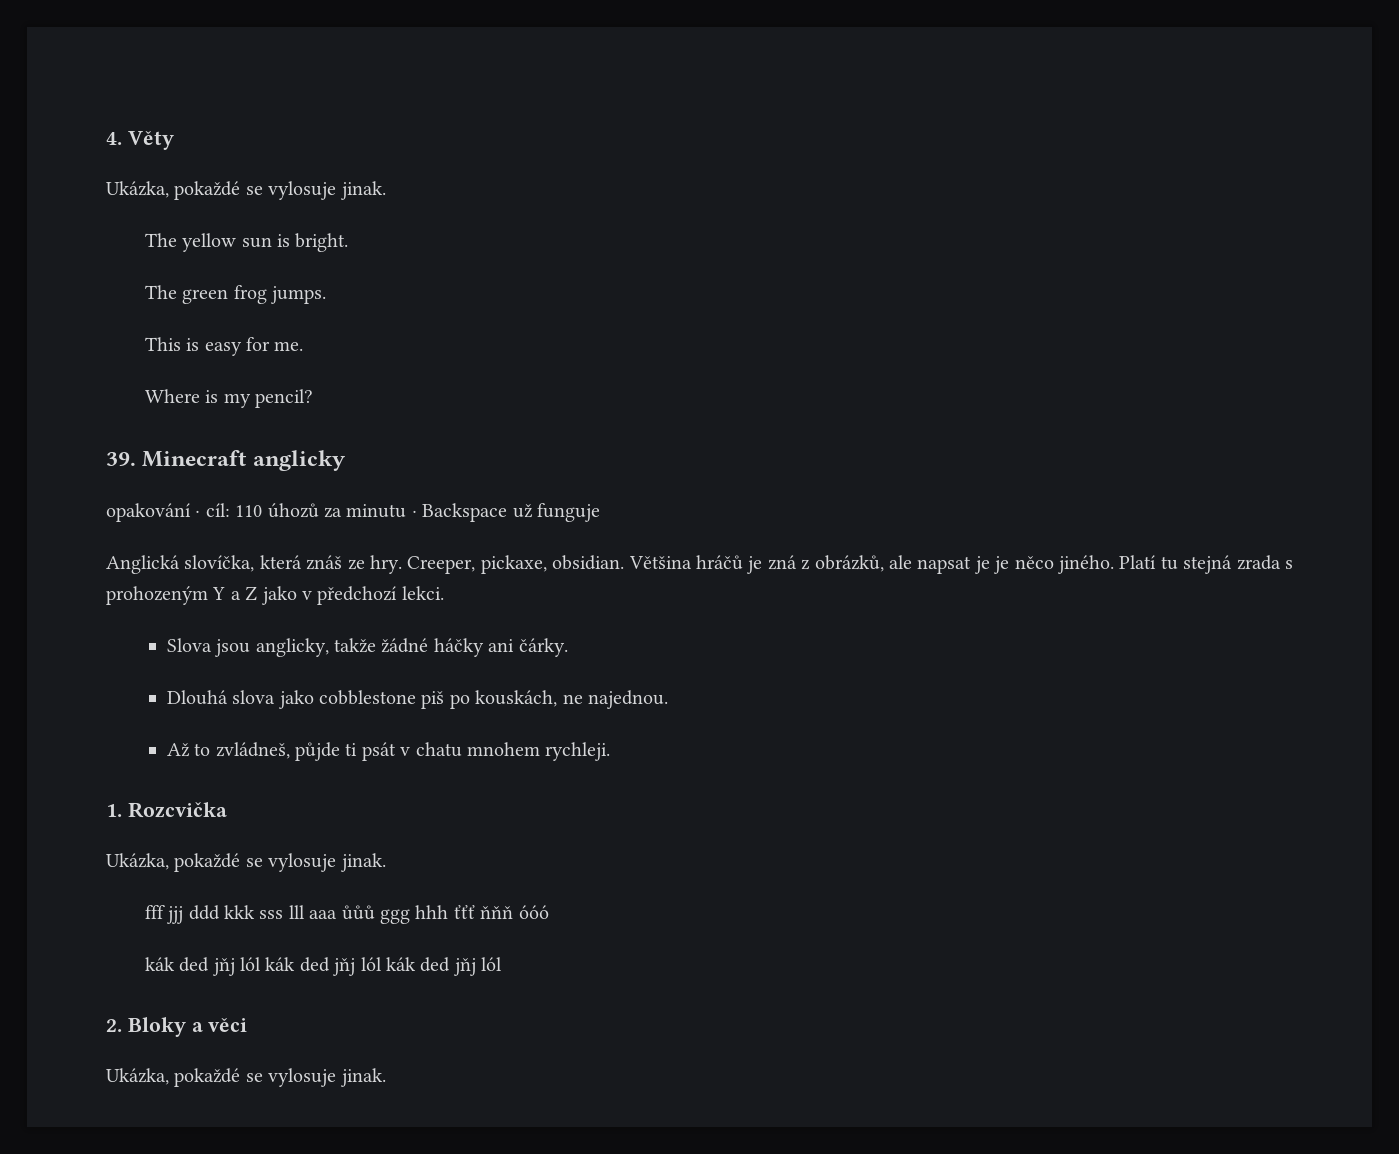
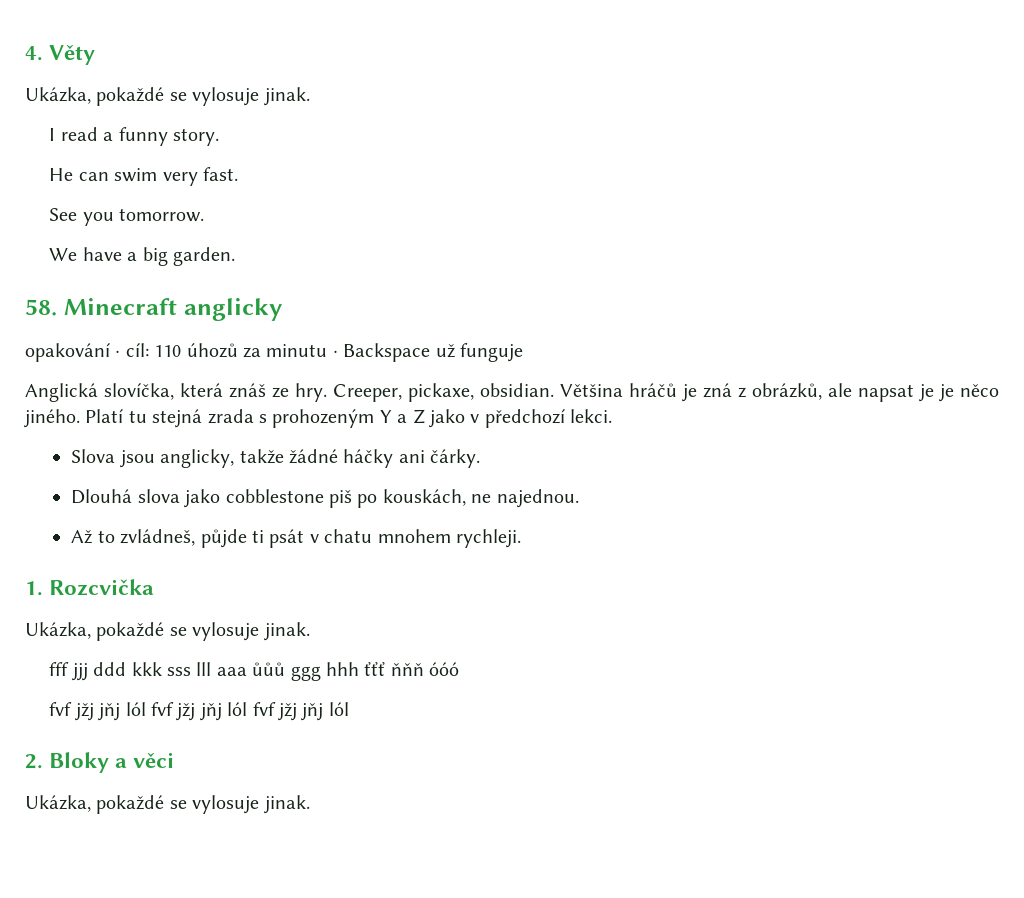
- The yellow sun is bright.
- The green frog jumps.
- This is easy for me.
- Where is my pencil?
- 39. Minecraft anglicky
+ I read a funny story.
+ He can swim very fast.
+ See you tomorrow.
+ We have a big garden.
+ 58. Minecraft anglicky
- kák ded jňj lól kák ded jňj lól kák ded jňj lól
+ fvf jžj jňj lól fvf jžj jňj lól fvf jžj jňj lól

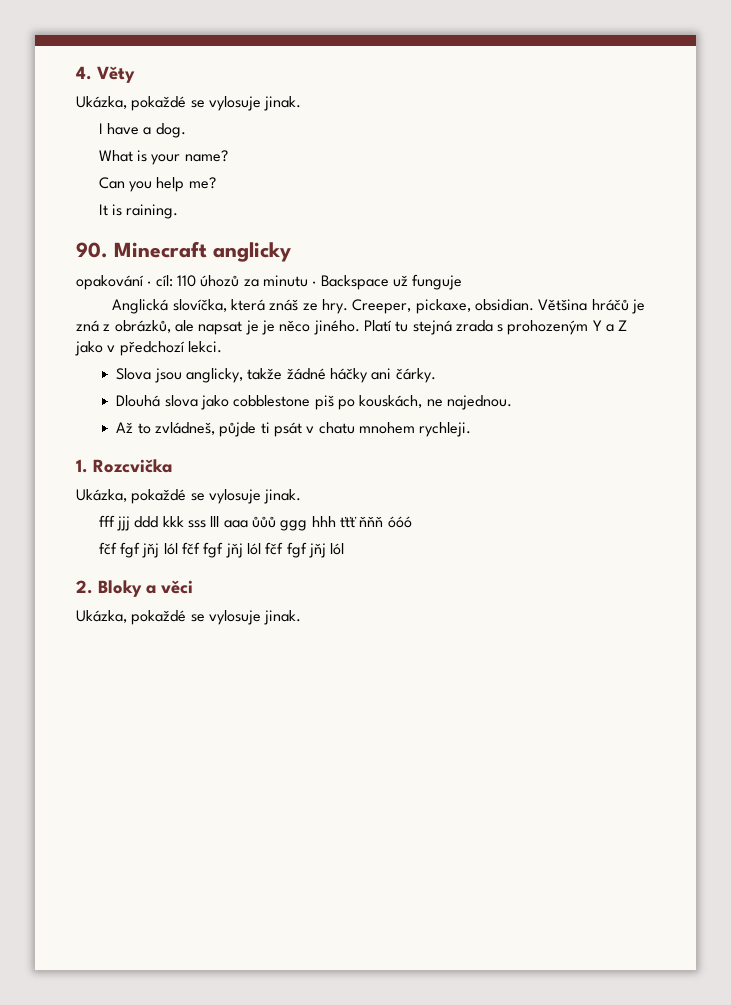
- I read a funny story.
- He can swim very fast.
- See you tomorrow.
- We have a big garden.
- 58. Minecraft anglicky
+ I have a dog.
+ What is your name?
+ Can you help me?
+ It is raining.
+ 90. Minecraft anglicky
- fvf jžj jňj lól fvf jžj jňj lól fvf jžj jňj lól
+ fčf fgf jňj lól fčf fgf jňj lól fčf fgf jňj lól

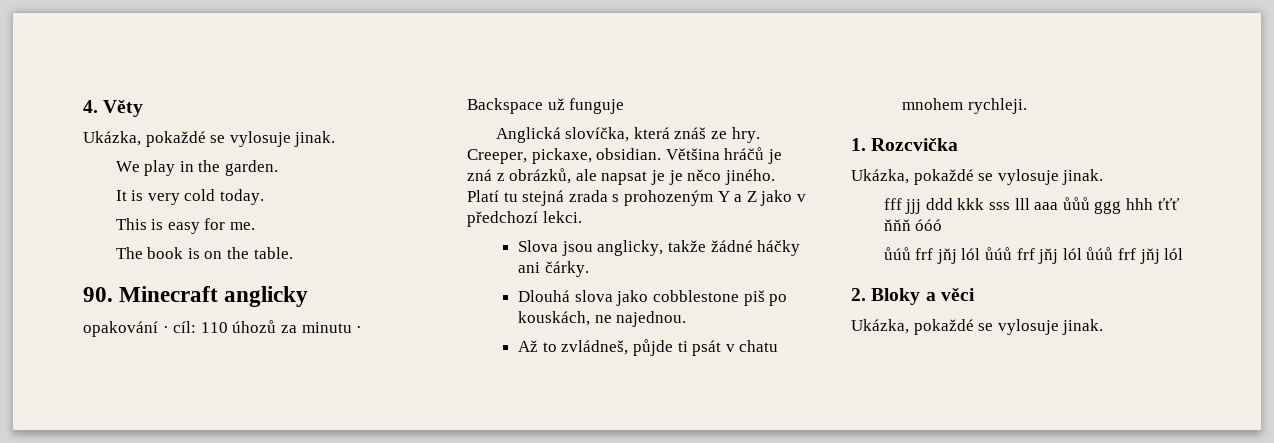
- I have a dog.
- What is your name?
- Can you help me?
- It is raining.
+ We play in the garden.
+ It is very cold today.
+ This is easy for me.
+ The book is on the table.
- fčf fgf jňj lól fčf fgf jňj lól fčf fgf jňj lól
+ ůúů frf jňj lól ůúů frf jňj lól ůúů frf jňj lól

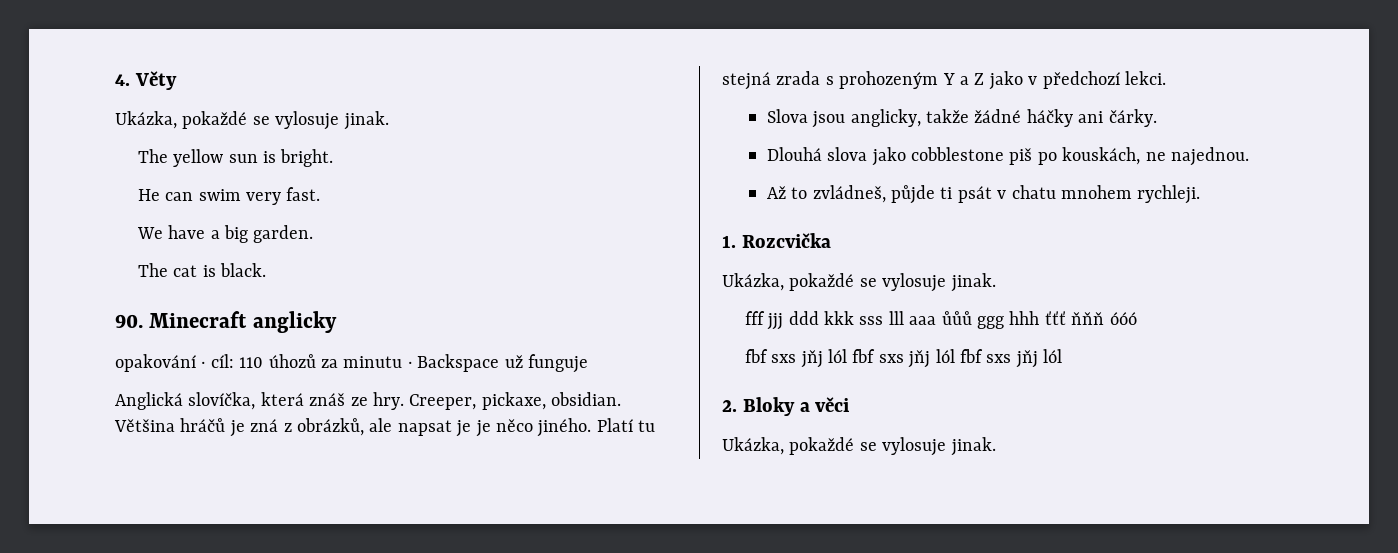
- We play in the garden.
- It is very cold today.
- This is easy for me.
- The book is on the table.
+ The yellow sun is bright.
+ He can swim very fast.
+ We have a big garden.
+ The cat is black.
- ůúů frf jňj lól ůúů frf jňj lól ůúů frf jňj lól
+ fbf sxs jňj lól fbf sxs jňj lól fbf sxs jňj lól

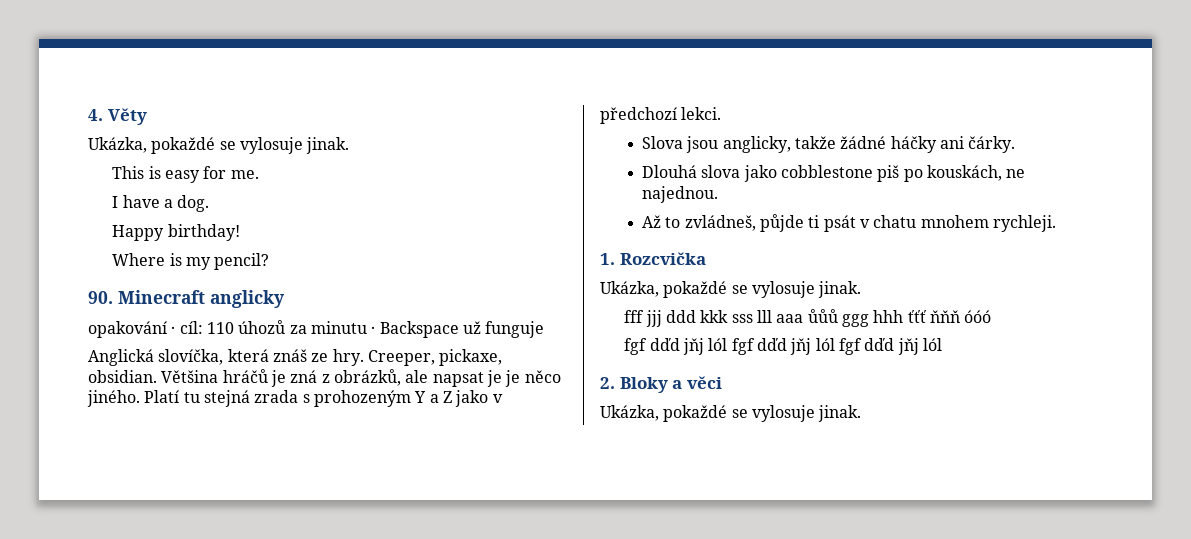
- The yellow sun is bright.
- He can swim very fast.
- We have a big garden.
- The cat is black.
+ This is easy for me.
+ I have a dog.
+ Happy birthday!
+ Where is my pencil?
- fbf sxs jňj lól fbf sxs jňj lól fbf sxs jňj lól
+ fgf dďd jňj lól fgf dďd jňj lól fgf dďd jňj lól

